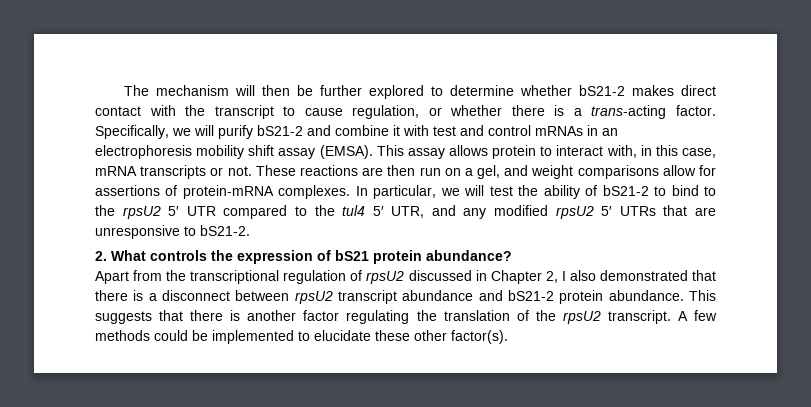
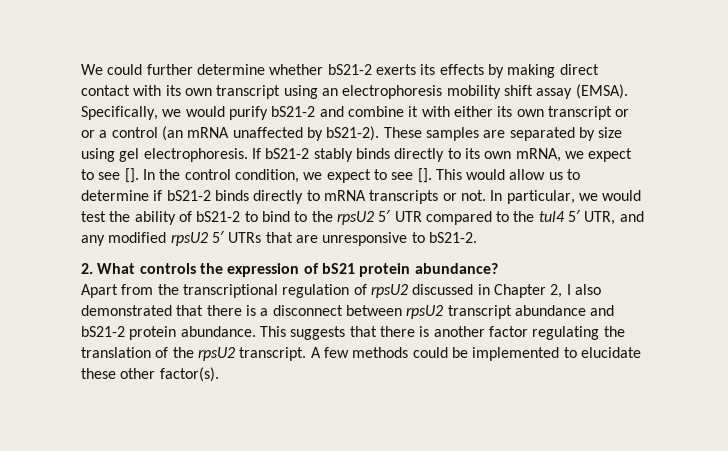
- The mechanism will then be further explored to determine whether bS21-2 makes direct contact with the transcript to cause regulation, or whether there is a trans-acting factor.
+ We could further determine whether bS21-2 exerts its effects by making direct contact with its own transcript using an electrophoresis mobility shift assay (EMSA).
- Specifically, we will purify bS21-2 and combine it with test and control mRNAs in an electrophoresis mobility shift assay (EMSA). This assay allows protein to interact with, in this case, mRNA transcripts or not. These reactions are then run on a gel, and weight comparisons allow for assertions of protein-mRNA complexes.
+ Specifically, we would purify bS21-2 and combine it with either its own transcript or or a control (an mRNA unaffected by bS21-2). These samples are separated by size using gel electrophoresis. If bS21-2 stably binds directly to its own mRNA, we expect to see []. In the control condition, we expect to see []. This would allow us to determine if bS21-2 binds directly to mRNA transcripts or not.
- In particular, we will test the ability of bS21-2 to bind to the rpsU2 5′ UTR compared to the tul4 5′ UTR, and any modified rpsU2 5′ UTRs that are unresponsive to bS21-2.
+ In particular, we would test the ability of bS21-2 to bind to the rpsU2 5′ UTR compared to the tul4 5′ UTR, and any modified rpsU2 5′ UTRs that are unresponsive to bS21-2.

